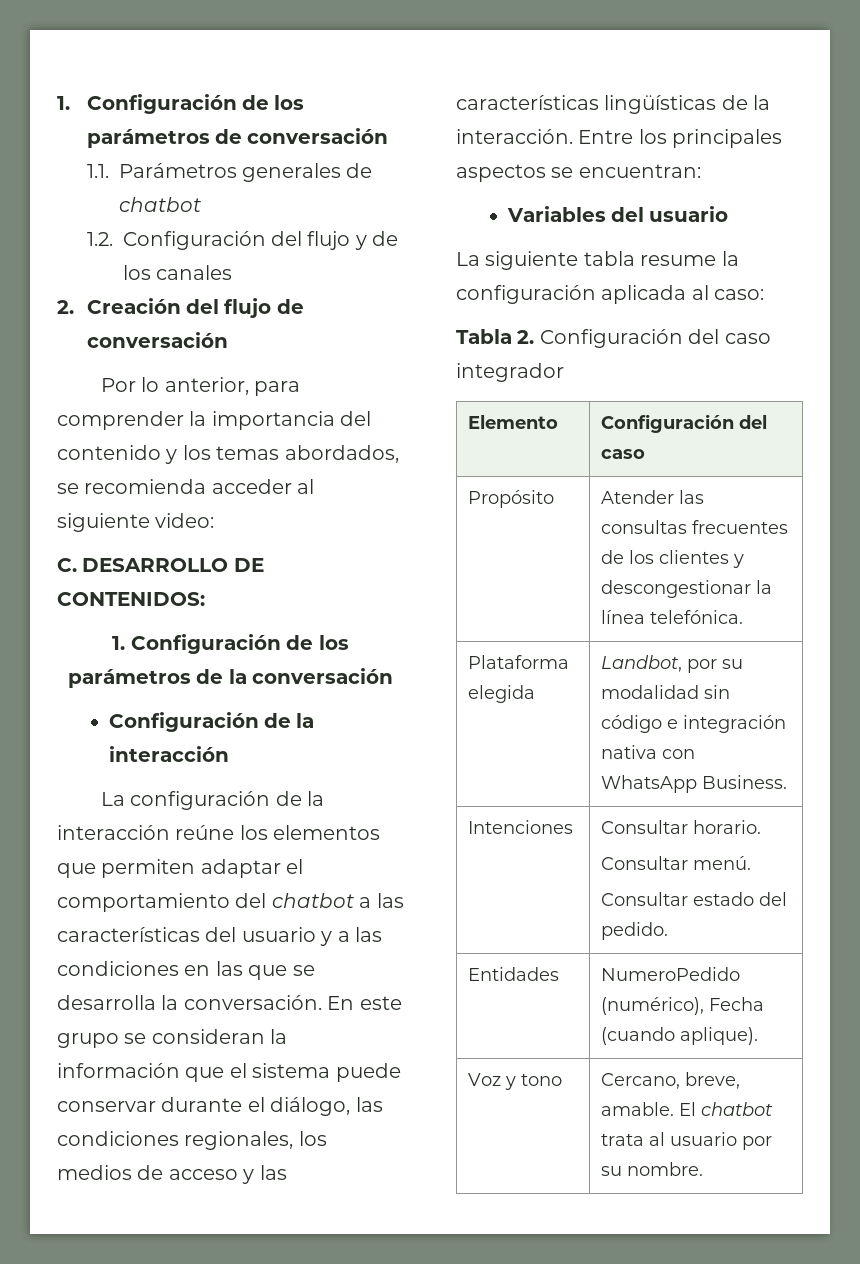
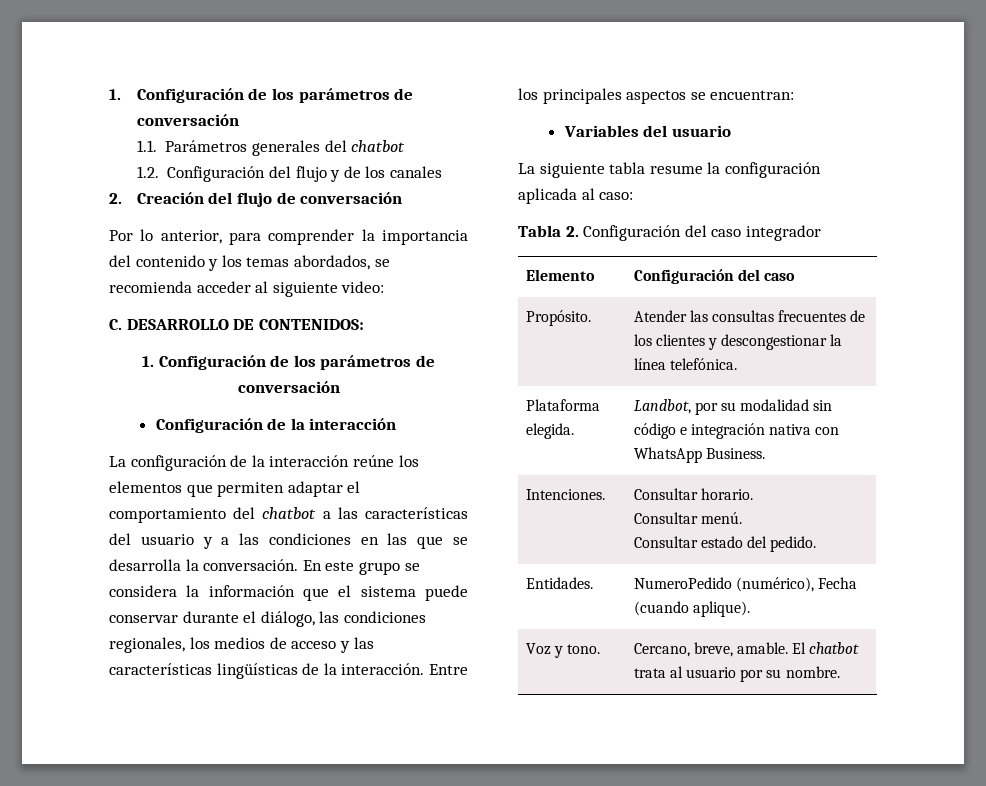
- 1.1. Parámetros generales de chatbot
+ 1.1. Parámetros generales del chatbot
  C. DESARROLLO DE CONTENIDOS:
- 1. Configuración de los parámetros de la conversación
+ 1. Configuración de los parámetros de conversación
- En este grupo se consideran la información que el sistema puede conservar durante el diálogo, las condiciones regionales, los medios de acceso y las características lingüísticas de la interacción.
+ En este grupo se considera la información que el sistema puede conservar durante el diálogo, las condiciones regionales, los medios de acceso y las características lingüísticas de la interacción.
- Propósito | Atender las consultas frecuentes de los clientes y descongestionar la línea telefónica.
+ Propósito. | Atender las consultas frecuentes de los clientes y descongestionar la línea telefónica.
- Plataforma elegida | Landbot, por su modalidad sin código e integración nativa con WhatsApp Business.
+ Plataforma elegida. | Landbot, por su modalidad sin código e integración nativa con WhatsApp Business.
- Intenciones | Consultar horario.
+ Intenciones. | Consultar horario.
- Entidades | NumeroPedido (numérico), Fecha (cuando aplique).
+ Entidades. | NumeroPedido (numérico), Fecha (cuando aplique).
- Voz y tono | Cercano, breve, amable. El chatbot trata al usuario por su nombre.
+ Voz y tono. | Cercano, breve, amable. El chatbot trata al usuario por su nombre.

